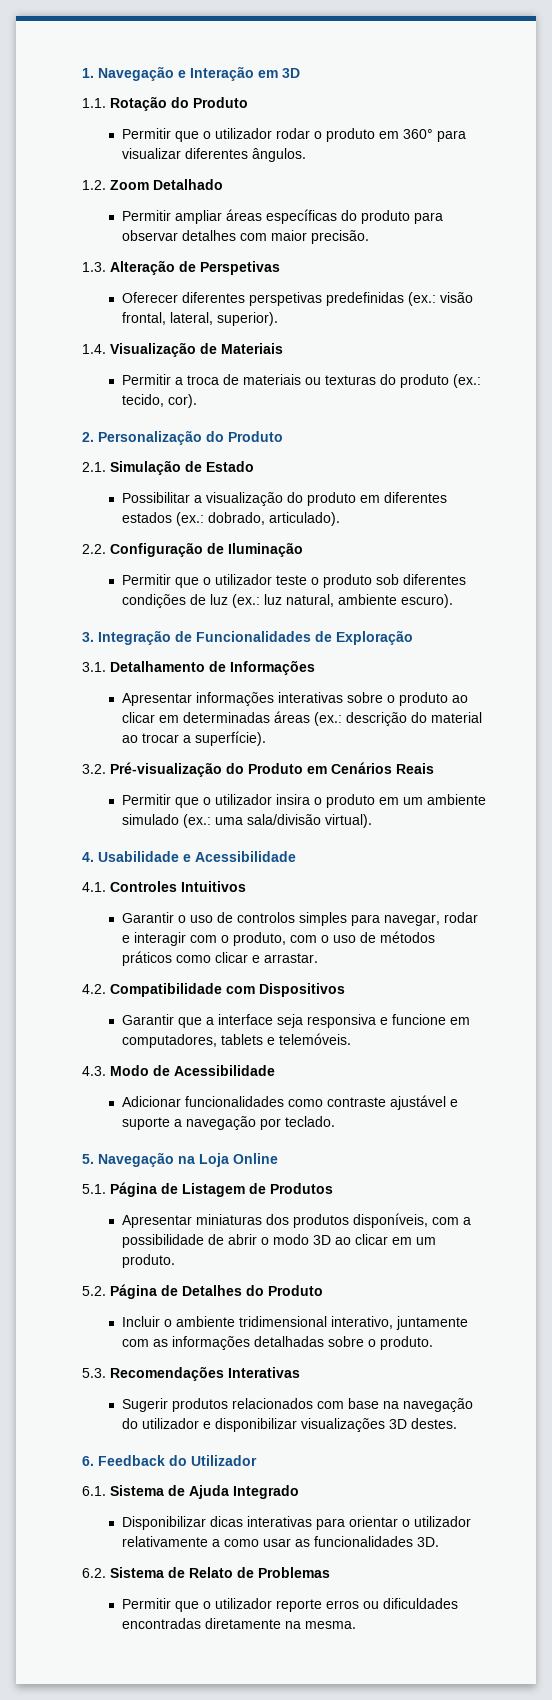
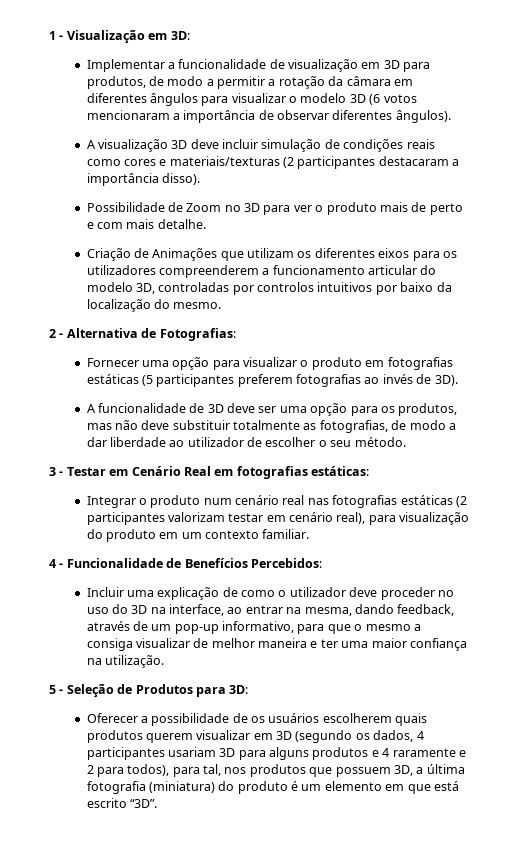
- 1. Navegação e Interação em 3D
- 1.1. Rotação do Produto
- Permitir que o utilizador rodar o produto em 360° para visualizar diferentes ângulos.
- 1.2. Zoom Detalhado
- Permitir ampliar áreas específicas do produto para observar detalhes com maior precisão.
- 1.3. Alteração de Perspetivas
- Oferecer diferentes perspetivas predefinidas (ex.: visão frontal, lateral, superior).
- 1.4. Visualização de Materiais
- Permitir a troca de materiais ou texturas do produto (ex.: tecido, cor).
- 2. Personalização do Produto
- 2.1. Simulação de Estado
- Possibilitar a visualização do produto em diferentes estados (ex.: dobrado, articulado).
- 2.2. Configuração de Iluminação
- Permitir que o utilizador teste o produto sob diferentes condições de luz (ex.: luz natural, ambiente escuro).
- 3. Integração de Funcionalidades de Exploração
- 3.1. Detalhamento de Informações
- Apresentar informações interativas sobre o produto ao clicar em determinadas áreas (ex.: descrição do material ao trocar a superfície).
- 3.2. Pré-visualização do Produto em Cenários Reais
- Permitir que o utilizador insira o produto em um ambiente simulado (ex.: uma sala/divisão virtual).
- 4. Usabilidade e Acessibilidade
- 4.1. Controles Intuitivos
- Garantir o uso de controlos simples para navegar, rodar e interagir com o produto, com o uso de métodos práticos como clicar e arrastar.
- 4.2. Compatibilidade com Dispositivos
- Garantir que a interface seja responsiva e funcione em computadores, tablets e telemóveis.
- 4.3. Modo de Acessibilidade
- Adicionar funcionalidades como contraste ajustável e suporte a navegação por teclado.
- 5. Navegação na Loja Online
- 5.1. Página de Listagem de Produtos
- Apresentar miniaturas dos produtos disponíveis, com a possibilidade de abrir o modo 3D ao clicar em um produto.
- 5.2. Página de Detalhes do Produto
- Incluir o ambiente tridimensional interativo, juntamente com as informações detalhadas sobre o produto.
- 5.3. Recomendações Interativas
- Sugerir produtos relacionados com base na navegação do utilizador e disponibilizar visualizações 3D destes.
- 6. Feedback do Utilizador
- 6.1. Sistema de Ajuda Integrado
- Disponibilizar dicas interativas para orientar o utilizador relativamente a como usar as funcionalidades 3D.
- 6.2. Sistema de Relato de Problemas
- Permitir que o utilizador reporte erros ou dificuldades encontradas diretamente na mesma.
+ 1 - Visualização em 3D:
+ Implementar a funcionalidade de visualização em 3D para produtos, de modo a permitir a rotação da câmara em diferentes ângulos para visualizar o modelo 3D (6 votos mencionaram a importância de observar diferentes ângulos).
+ A visualização 3D deve incluir simulação de condições reais como cores e materiais/texturas (2 participantes destacaram a importância disso).
+ Possibilidade de Zoom no 3D para ver o produto mais de perto e com mais detalhe.
+ Criação de Animações que utilizam os diferentes eixos para os utilizadores compreenderem a funcionamento articular do modelo 3D, controladas por controlos intuitivos por baixo da localização do mesmo.
+ 2 - Alternativa de Fotografias:
+ Fornecer uma opção para visualizar o produto em fotografias estáticas (5 participantes preferem fotografias ao invés de 3D).
+ A funcionalidade de 3D deve ser uma opção para os produtos, mas não deve substituir totalmente as fotografias, de modo a dar liberdade ao utilizador de escolher o seu método.
+ 3 - Testar em Cenário Real em fotografias estáticas:
+ Integrar o produto num cenário real nas fotografias estáticas (2 participantes valorizam testar em cenário real), para visualização do produto em um contexto familiar.
+ 4 - Funcionalidade de Benefícios Percebidos:
+ Incluir uma explicação de como o utilizador deve proceder no uso do 3D na interface, ao entrar na mesma, dando feedback, através de um pop-up informativo, para que o mesmo a consiga visualizar de melhor maneira e ter uma maior confiança na utilização.
+ 5 - Seleção de Produtos para 3D:
+ Oferecer a possibilidade de os usuários escolherem quais produtos querem visualizar em 3D (segundo os dados, 4 participantes usariam 3D para alguns produtos e 4 raramente e 2 para todos), para tal, nos produtos que possuem 3D, a última fotografia (miniatura) do produto é um elemento em que está escrito “3D”.

